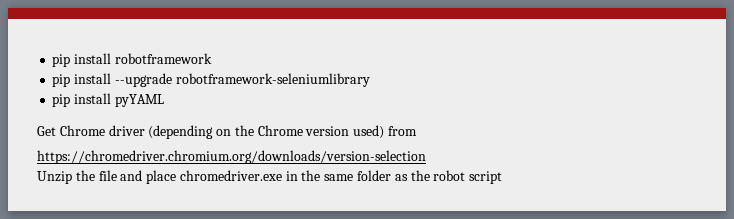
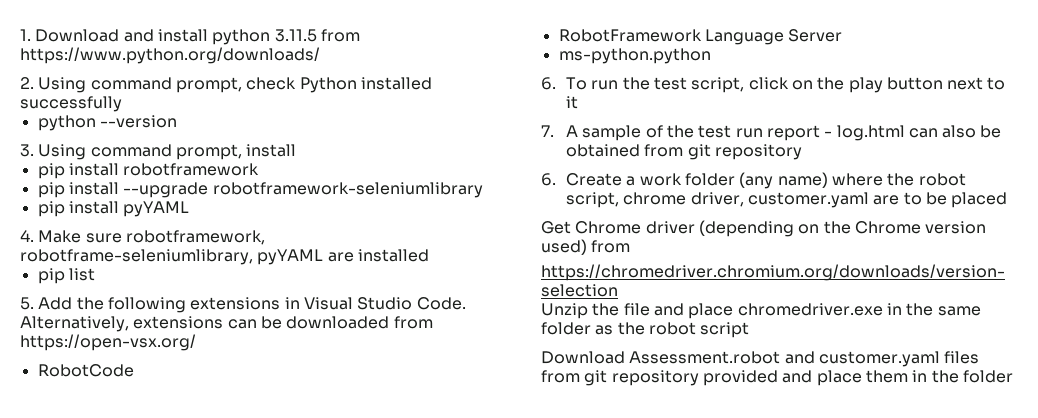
+ 1. Download and install python 3.11.5 from https://www.python.org/downloads/
+ 2. Using command prompt, check Python installed successfully
+ python --version
+ 3. Using command prompt, install
+ 4. Make sure robotframework, robotframe-seleniumlibrary, pyYAML are installed
+ pip list
+ 5. Add the following extensions in Visual Studio Code. Alternatively, extensions can be downloaded from https://open-vsx.org/
+ RobotCode
+ RobotFramework Language Server
+ ms-python.python
+ 6. To run the test script, click on the play button next to it
+ 7. A sample of the test run report - log.html can also be obtained from git repository
+ 6. Create a work folder (any name) where the robot script, chrome driver, customer.yaml are to be placed
+ Download Assessment.robot and customer.yaml files from git repository provided and place them in the folder

